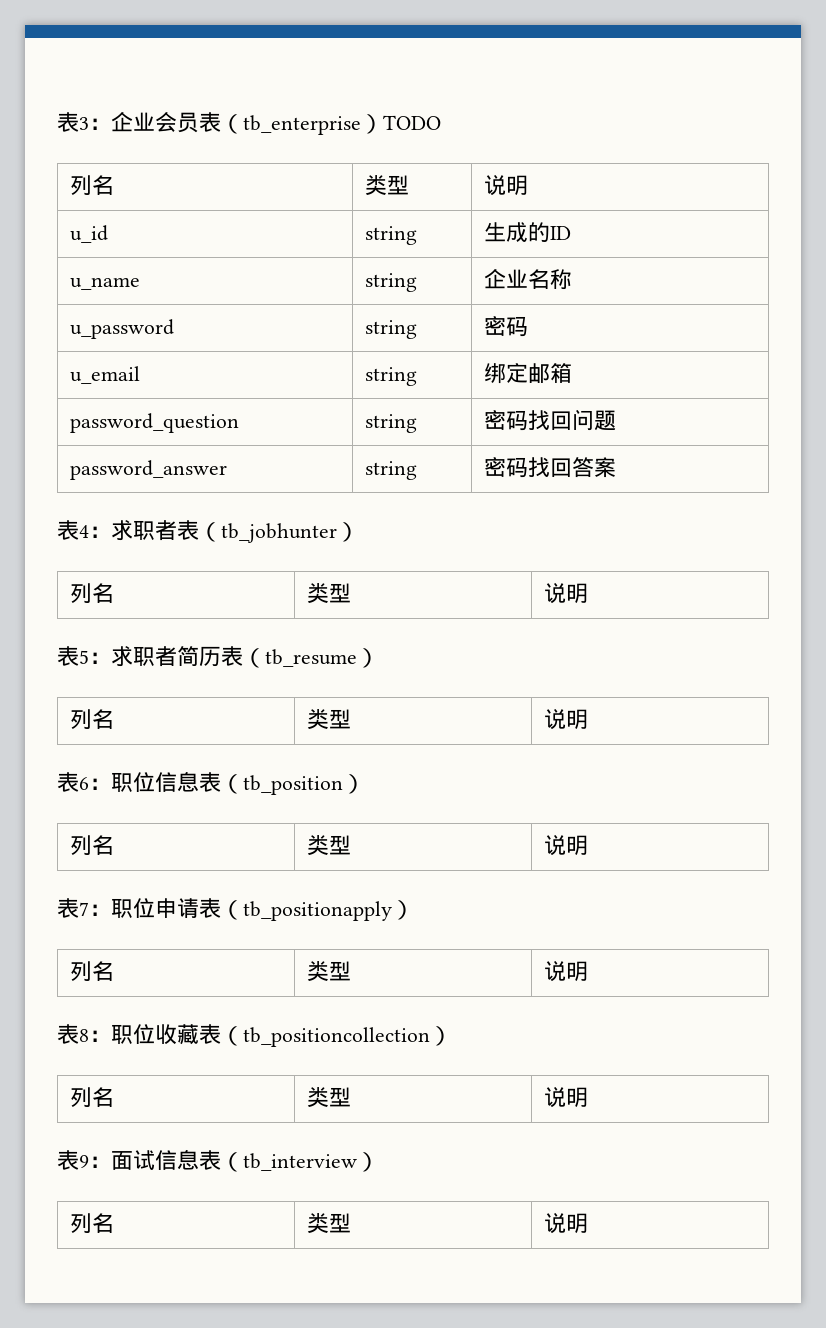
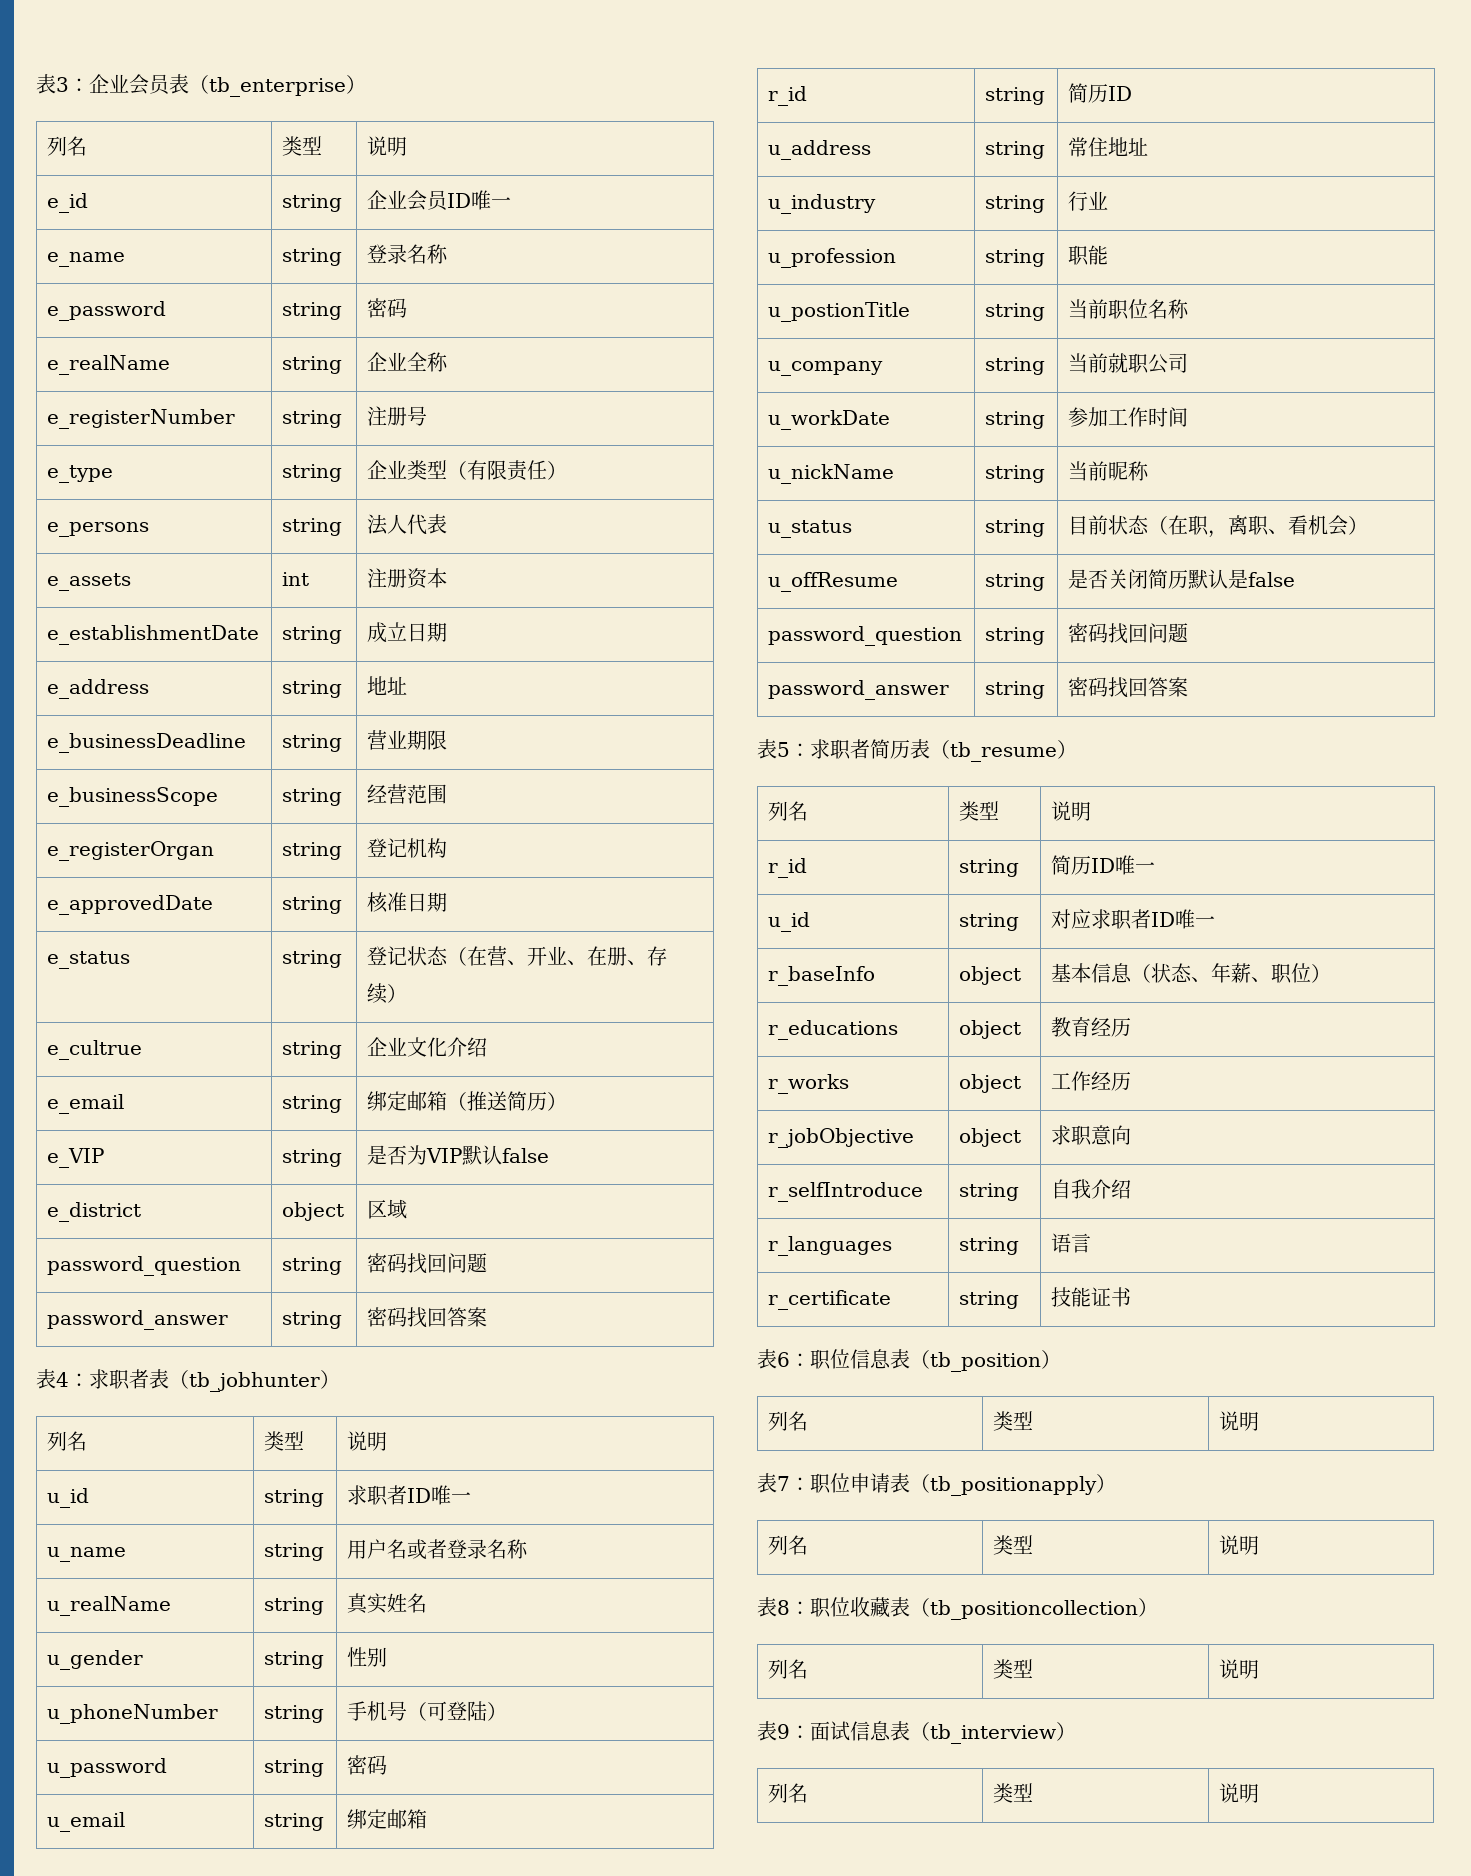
- 表3：企业会员表（tb_enterprise）TODO
+ 表3：企业会员表（tb_enterprise）
  列名 | 类型 | 说明
- u_id | string | 生成的ID
- u_name | string | 企业名称
- u_password | string | 密码
- u_email | string | 绑定邮箱
+ e_id | string | 企业会员ID唯一
+ e_name | string | 登录名称
+ e_password | string | 密码
+ e_realName | string | 企业全称
+ e_registerNumber | string | 注册号
+ e_type | string | 企业类型（有限责任）
+ e_persons | string | 法人代表
+ e_assets | int | 注册资本
+ e_establishmentDate | string | 成立日期
+ e_address | string | 地址
+ e_businessDeadline | string | 营业期限
+ e_businessScope | string | 经营范围
+ e_registerOrgan | string | 登记机构
+ e_approvedDate | string | 核准日期
+ e_status | string | 登记状态（在营、开业、在册、存续）
+ e_cultrue | string | 企业文化介绍
+ e_email | string | 绑定邮箱（推送简历）
+ e_VIP | string | 是否为VIP默认false
+ e_district | object | 区域
+ u_id | string | 求职者ID唯一
+ u_name | string | 用户名或者登录名称
+ u_realName | string | 真实姓名
+ u_gender | string | 性别
+ u_phoneNumber | string | 手机号（可登陆）
+ u_password | string | 密码
+ u_email | string | 绑定邮箱
+ r_id | string | 简历ID
+ u_address | string | 常住地址
+ u_industry | string | 行业
+ u_profession | string | 职能
+ u_postionTitle | string | 当前职位名称
+ u_company | string | 当前就职公司
+ u_workDate | string | 参加工作时间
+ u_nickName | string | 当前昵称
+ u_status | string | 目前状态（在职，离职、看机会）
+ u_offResume | string | 是否关闭简历默认是false
+ password_question | string | 密码找回问题
+ password_answer | string | 密码找回答案
+ r_id | string | 简历ID唯一
+ u_id | string | 对应求职者ID唯一
+ r_baseInfo | object | 基本信息（状态、年薪、职位）
+ r_educations | object | 教育经历
+ r_works | object | 工作经历
+ r_jobObjective | object | 求职意向
+ r_selfIntroduce | string | 自我介绍
+ r_languages | string | 语言
+ r_certificate | string | 技能证书

